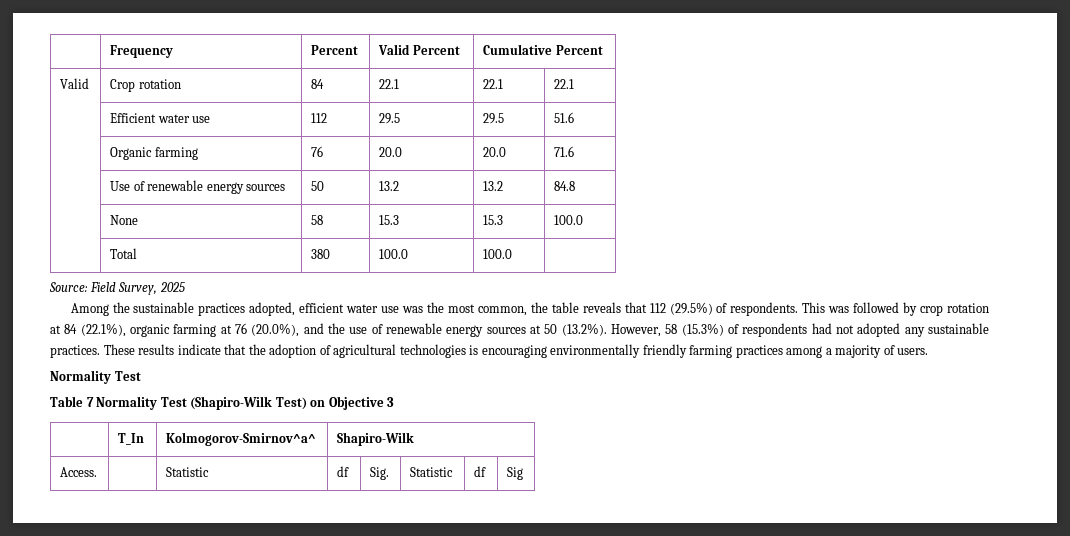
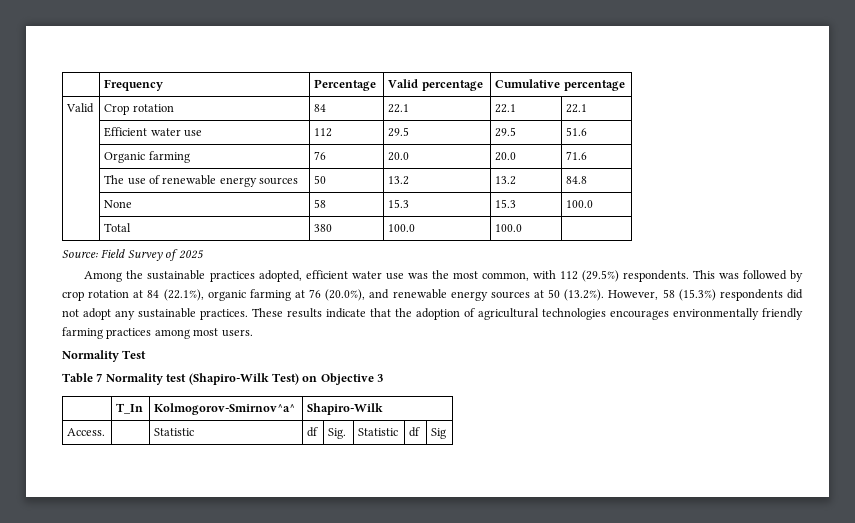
- | Frequency | Percent | Valid Percent | Cumulative Percent
+ | Frequency | Percentage | Valid percentage | Cumulative percentage
- | Use of renewable energy sources | 50 | 13.2 | 13.2 | 84.8
+ | The use of renewable energy sources | 50 | 13.2 | 13.2 | 84.8
- Source: Field Survey, 2025
+ Source: Field Survey of 2025
- Among the sustainable practices adopted, efficient water use was the most common, the table reveals that 112 (29.5%) of respondents.
+ Among the sustainable practices adopted, efficient water use was the most common, with 112 (29.5%) respondents.
- This was followed by crop rotation at 84 (22.1%), organic farming at 76 (20.0%), and the use of renewable energy sources at 50 (13.2%). However, 58 (15.3%) of respondents had not adopted any sustainable practices.
+ This was followed by crop rotation at 84 (22.1%), organic farming at 76 (20.0%), and renewable energy sources at 50 (13.2%). However, 58 (15.3%) respondents did not adopt any sustainable practices.
- These results indicate that the adoption of agricultural technologies is encouraging environmentally friendly farming practices among a majority of users.
+ These results indicate that the adoption of agricultural technologies encourages environmentally friendly farming practices among most users.
- Table 7 Normality Test (Shapiro-Wilk Test) on Objective 3
+ Table 7 Normality test (Shapiro-Wilk Test) on Objective 3

